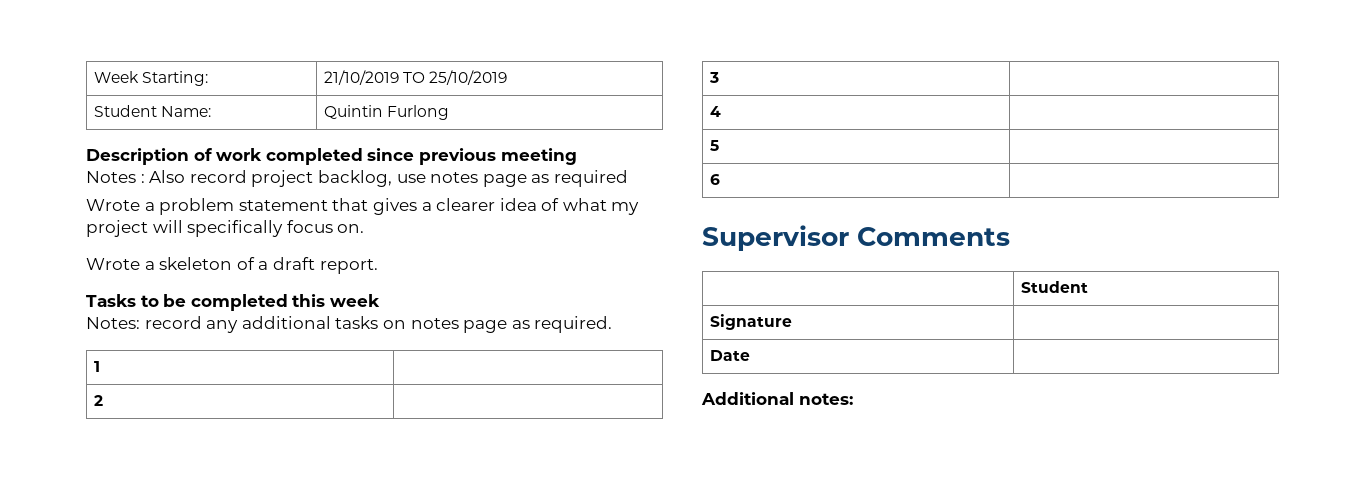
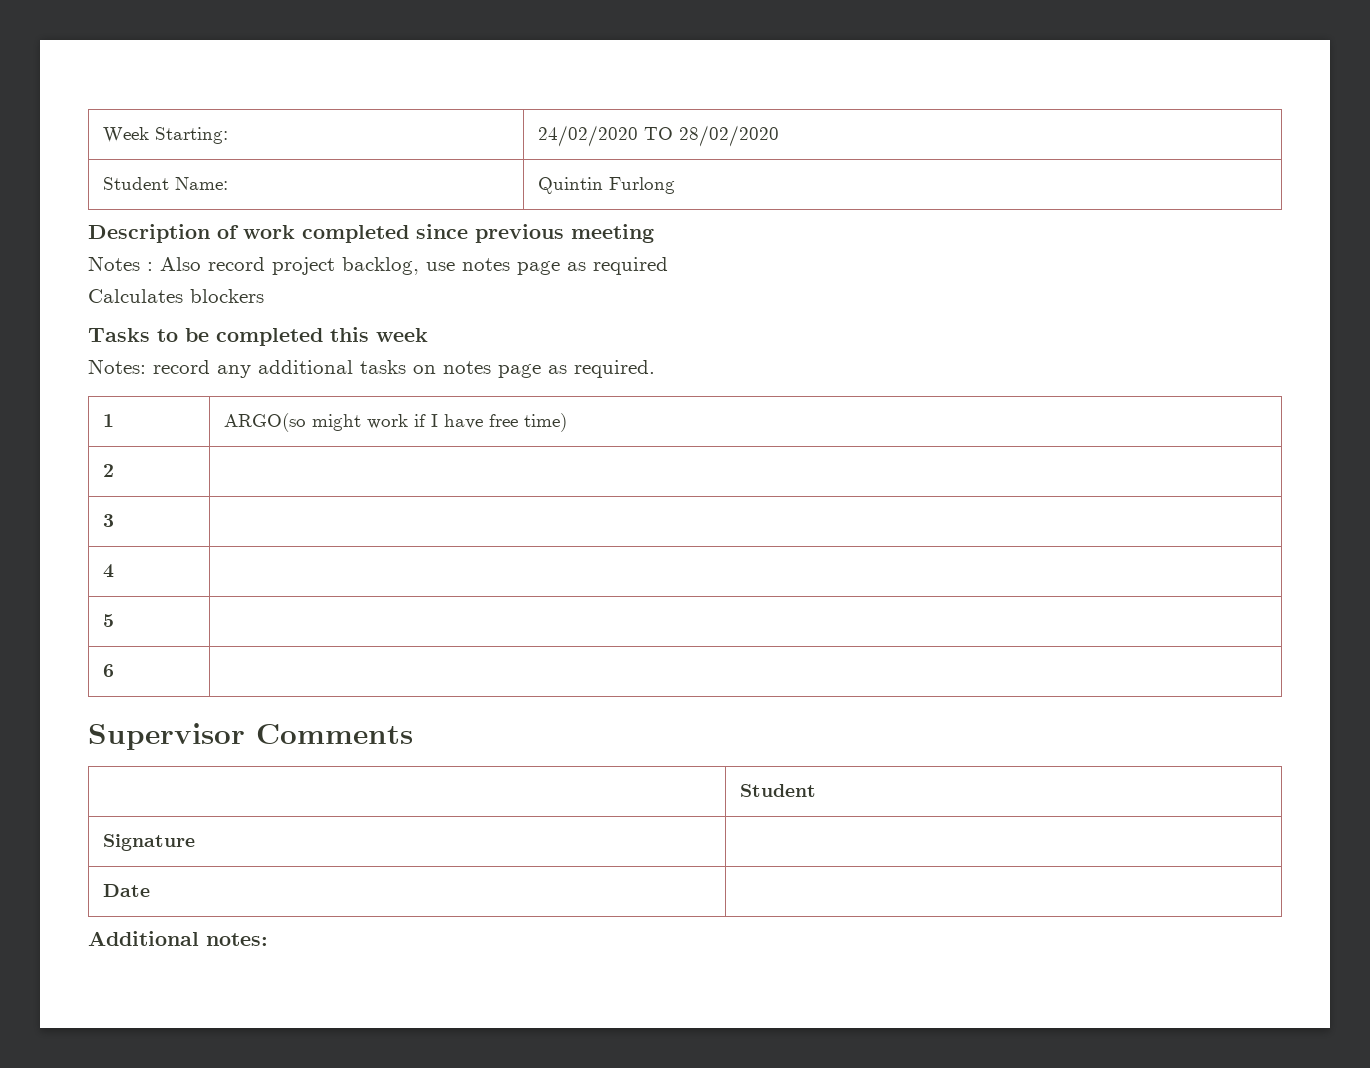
- Week Starting: | 21/10/2019 TO 25/10/2019
+ Week Starting: | 24/02/2020 TO 28/02/2020
- Wrote a problem statement that gives a clearer idea of what my project will specifically focus on.
- Wrote a skeleton of a draft report.
+ Calculates blockers
- 1 |
+ 1 | ARGO(so might work if I have free time)

